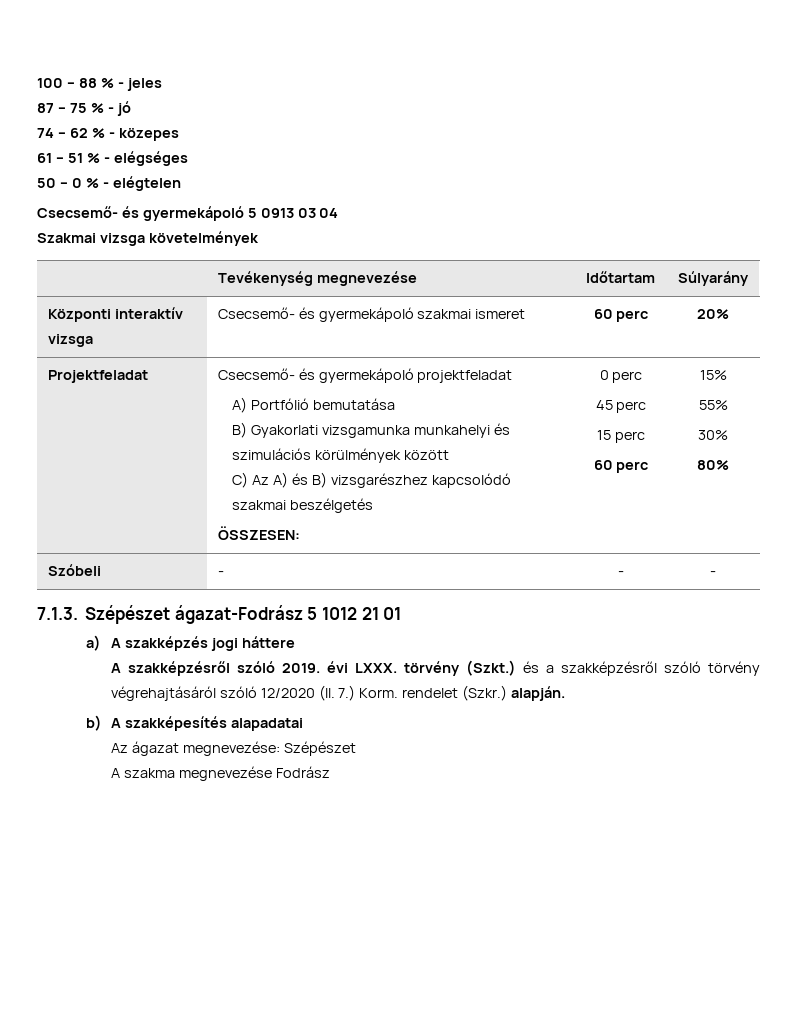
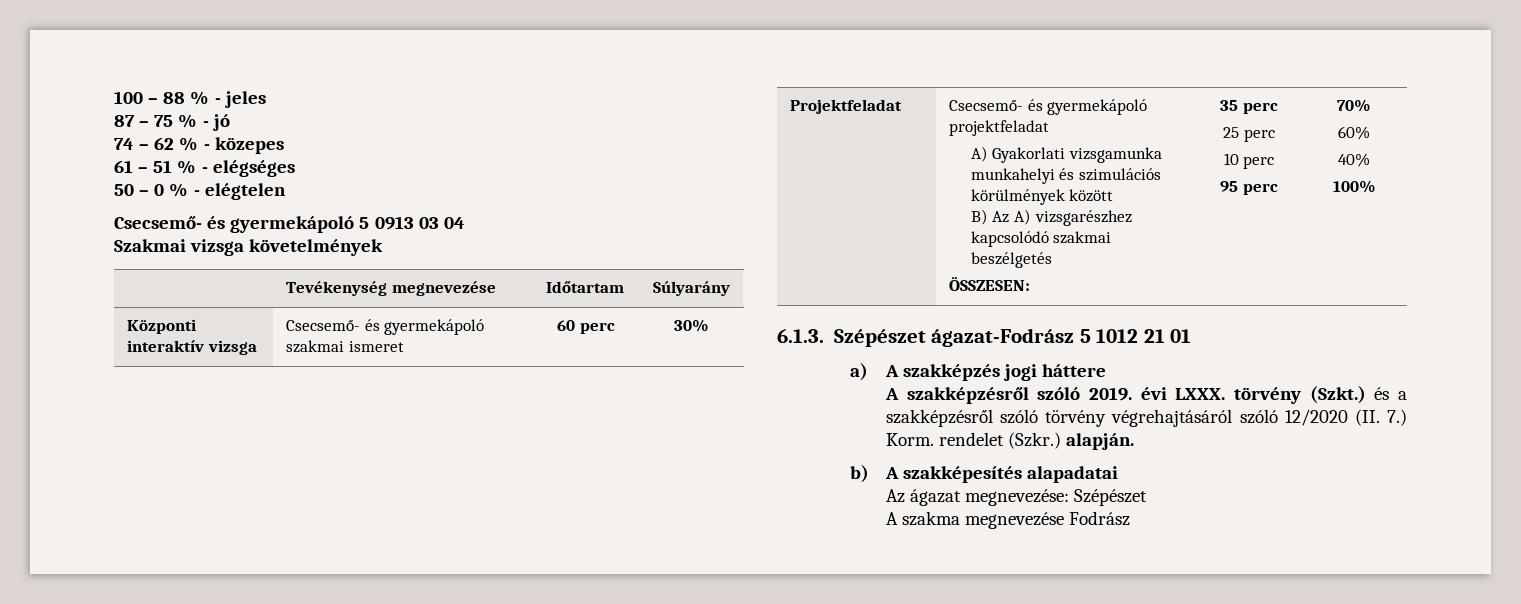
- Központi interaktív vizsga | Csecsemő- és gyermekápoló szakmai ismeret | 60 perc | 20%
+ Központi interaktív vizsga | Csecsemő- és gyermekápoló szakmai ismeret | 60 perc | 30%
  Projektfeladat | Csecsemő- és gyermekápoló projektfeladat
- A) Portfólió bemutatása
- B) Gyakorlati vizsgamunka munkahelyi és szimulációs körülmények között
- C) Az A) és B) vizsgarészhez kapcsolódó szakmai beszélgetés
- ÖSSZESEN: | 0 perc
- 45 perc
- 15 perc
- 60 perc | 15%
- 55%
- 30%
- 80%
- Szóbeli | - | - | -
- 7.1.3. Szépészet ágazat-Fodrász 5 1012 21 01
+ A) Gyakorlati vizsgamunka munkahelyi és szimulációs körülmények között
+ B) Az A) vizsgarészhez kapcsolódó szakmai beszélgetés
+ ÖSSZESEN: | 35 perc
+ 25 perc
+ 10 perc
+ 95 perc | 70%
+ 60%
+ 40%
+ 100%
+ 6.1.3. Szépészet ágazat-Fodrász 5 1012 21 01

